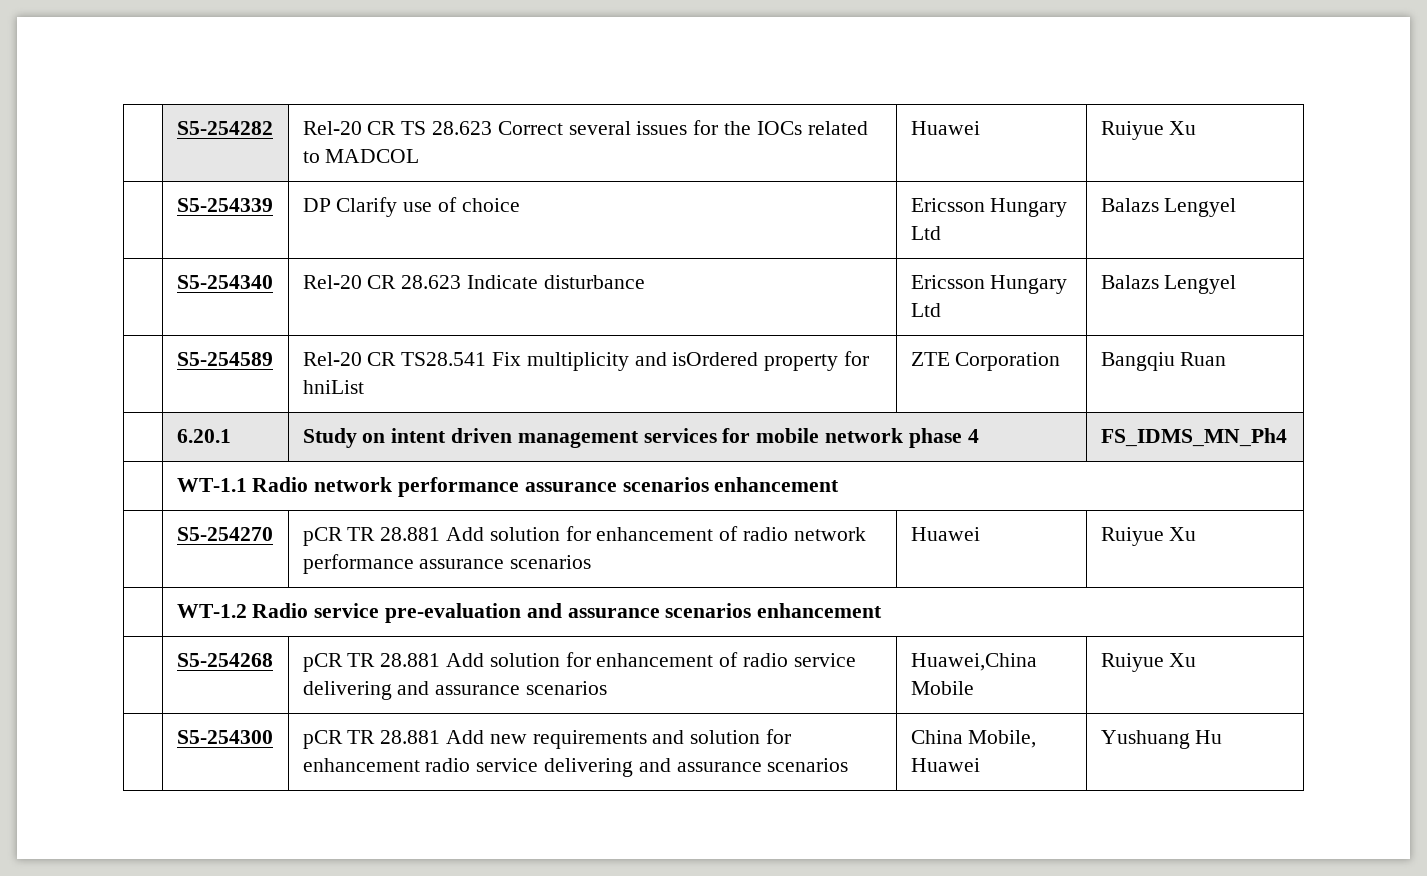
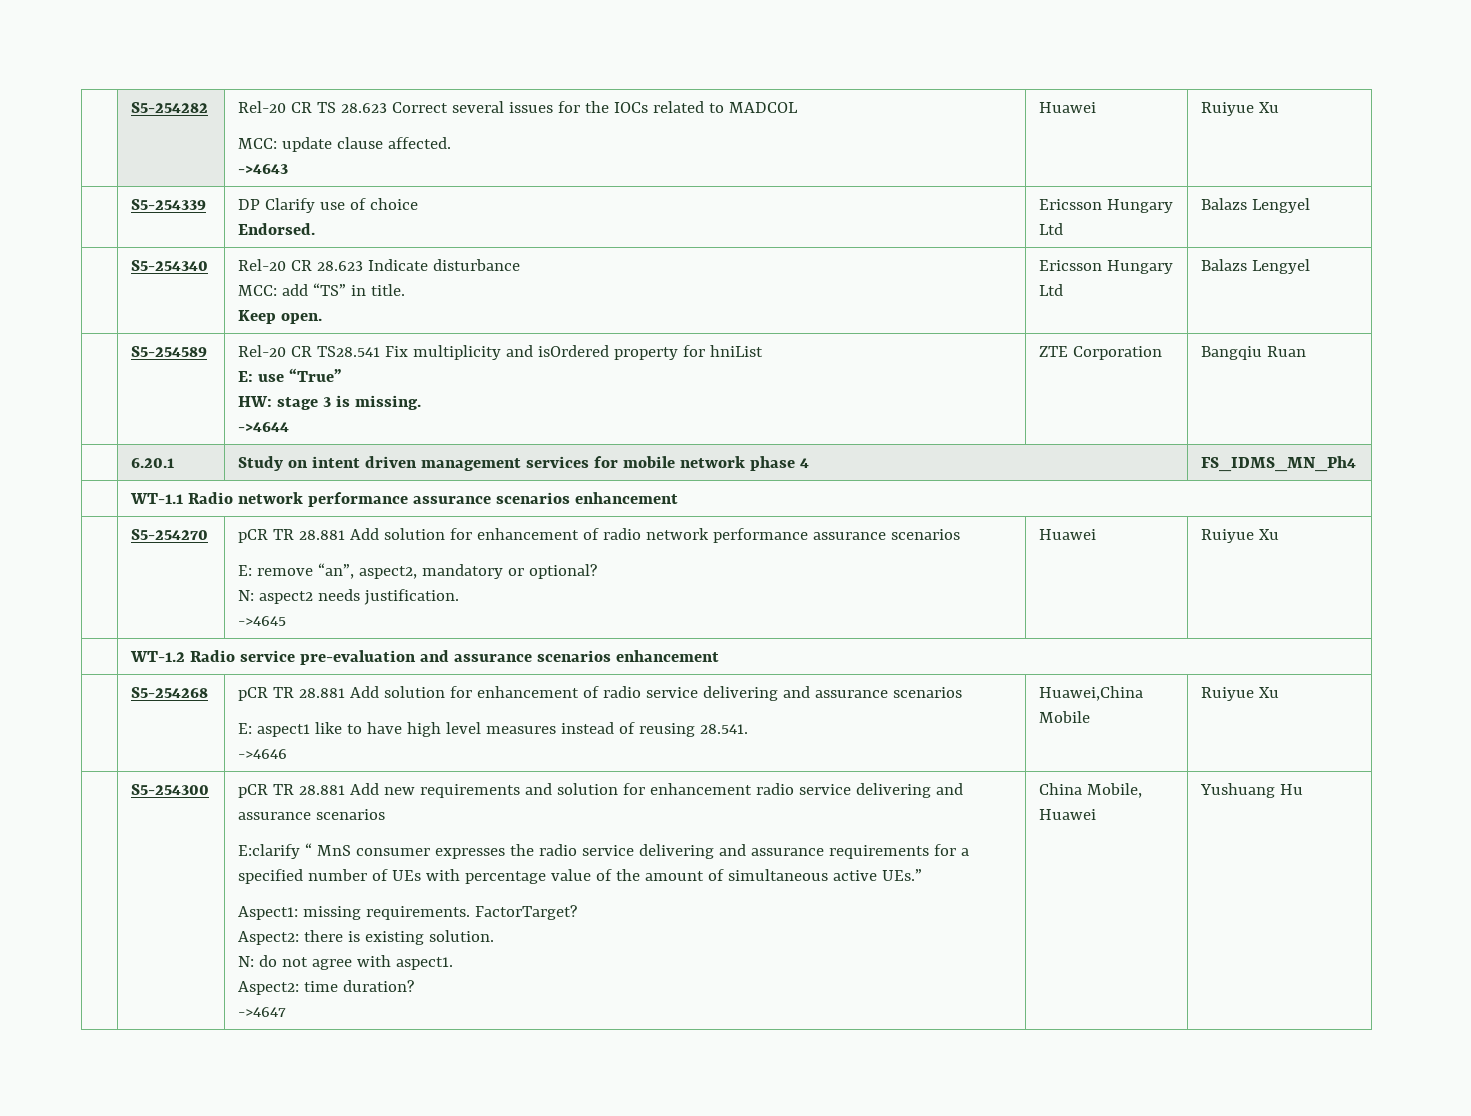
- | S5-254282 | Rel-20 CR TS 28.623 Correct several issues for the IOCs related to MADCOL | Huawei | Ruiyue Xu
+ | S5-254282 | Rel-20 CR TS 28.623 Correct several issues for the IOCs related to MADCOL
+ MCC: update clause affected.
+ ->4643 | Huawei | Ruiyue Xu
- | S5-254339 | DP Clarify use of choice | Ericsson Hungary Ltd | Balazs Lengyel
+ | S5-254339 | DP Clarify use of choice
+ Endorsed. | Ericsson Hungary Ltd | Balazs Lengyel
- | S5-254340 | Rel-20 CR 28.623 Indicate disturbance | Ericsson Hungary Ltd | Balazs Lengyel
+ | S5-254340 | Rel-20 CR 28.623 Indicate disturbance
+ MCC: add “TS” in title.
+ Keep open. | Ericsson Hungary Ltd | Balazs Lengyel
- | S5-254589 | Rel-20 CR TS28.541 Fix multiplicity and isOrdered property for hniList | ZTE Corporation | Bangqiu Ruan
+ | S5-254589 | Rel-20 CR TS28.541 Fix multiplicity and isOrdered property for hniList
+ E: use “True”
+ HW: stage 3 is missing.
+ ->4644 | ZTE Corporation | Bangqiu Ruan
- | S5-254270 | pCR TR 28.881 Add solution for enhancement of radio network performance assurance scenarios | Huawei | Ruiyue Xu
+ | S5-254270 | pCR TR 28.881 Add solution for enhancement of radio network performance assurance scenarios
+ E: remove “an”, aspect2, mandatory or optional?
+ N: aspect2 needs justification.
+ ->4645 | Huawei | Ruiyue Xu
- | S5-254268 | pCR TR 28.881 Add solution for enhancement of radio service delivering and assurance scenarios | Huawei,China Mobile | Ruiyue Xu
+ | S5-254268 | pCR TR 28.881 Add solution for enhancement of radio service delivering and assurance scenarios
+ E: aspect1 like to have high level measures instead of reusing 28.541.
+ ->4646 | Huawei,China Mobile | Ruiyue Xu
+ E:clarify “ MnS consumer expresses the radio service delivering and assurance requirements for a specified number of UEs with percentage value of the amount of simultaneous active UEs.”
+ Aspect1: missing requirements. FactorTarget?
+ Aspect2: there is existing solution.
+ N: do not agree with aspect1.
+ Aspect2: time duration?
+ ->4647

